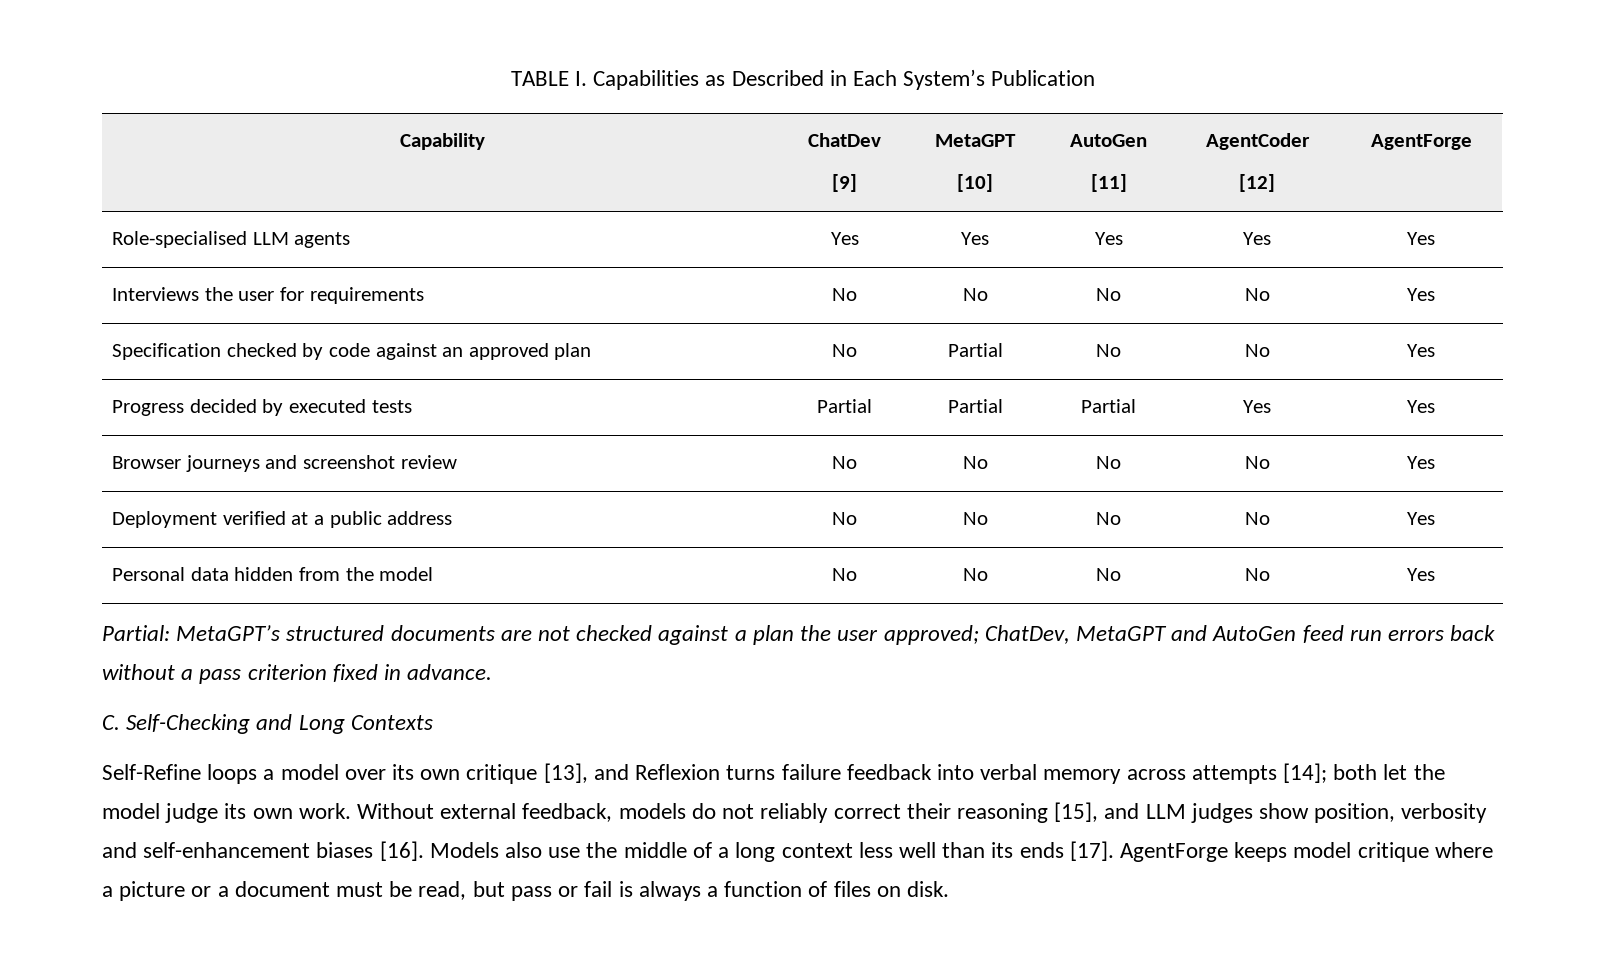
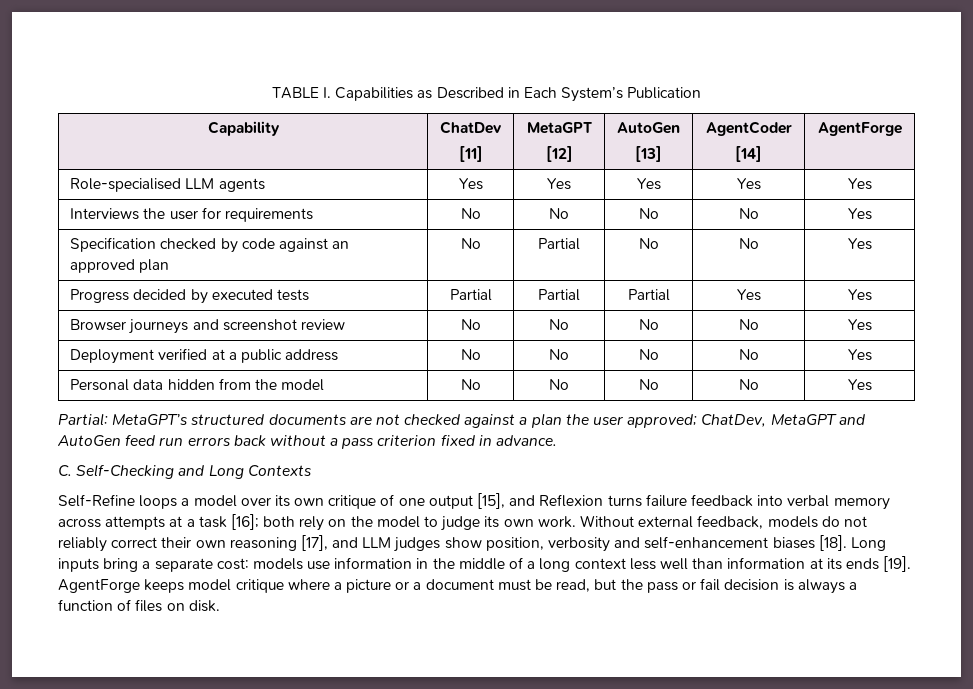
  Capability | ChatDev
- [9] | MetaGPT
- [10] | AutoGen
- [11] | AgentCoder
- [12] | AgentForge
+ [11] | MetaGPT
+ [12] | AutoGen
+ [13] | AgentCoder
+ [14] | AgentForge
- Self-Refine loops a model over its own critique [13], and Reflexion turns failure feedback into verbal memory across attempts [14]; both let the model judge its own work.
+ Self-Refine loops a model over its own critique of one output [15], and Reflexion turns failure feedback into verbal memory across attempts at a task [16]; both rely on the model to judge its own work.
- Without external feedback, models do not reliably correct their reasoning [15], and LLM judges show position, verbosity and self-enhancement biases [16]. Models also use the middle of a long context less well than its ends [17].
+ Without external feedback, models do not reliably correct their own reasoning [17], and LLM judges show position, verbosity and self-enhancement biases [18]. Long inputs bring a separate cost: models use information in the middle of a long context less well than information at its ends [19].
- AgentForge keeps model critique where a picture or a document must be read, but pass or fail is always a function of files on disk.
+ AgentForge keeps model critique where a picture or a document must be read, but the pass or fail decision is always a function of files on disk.

